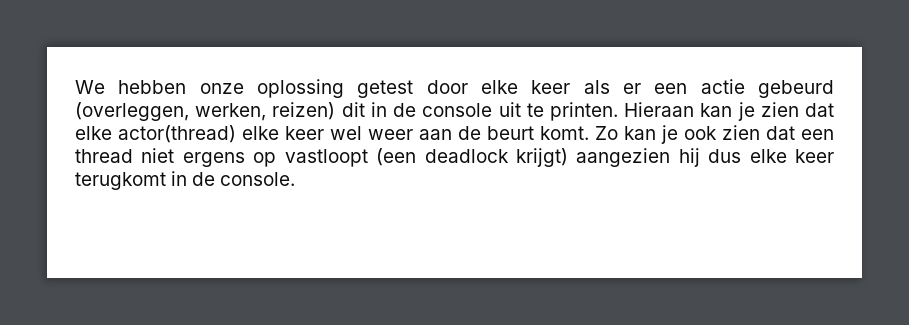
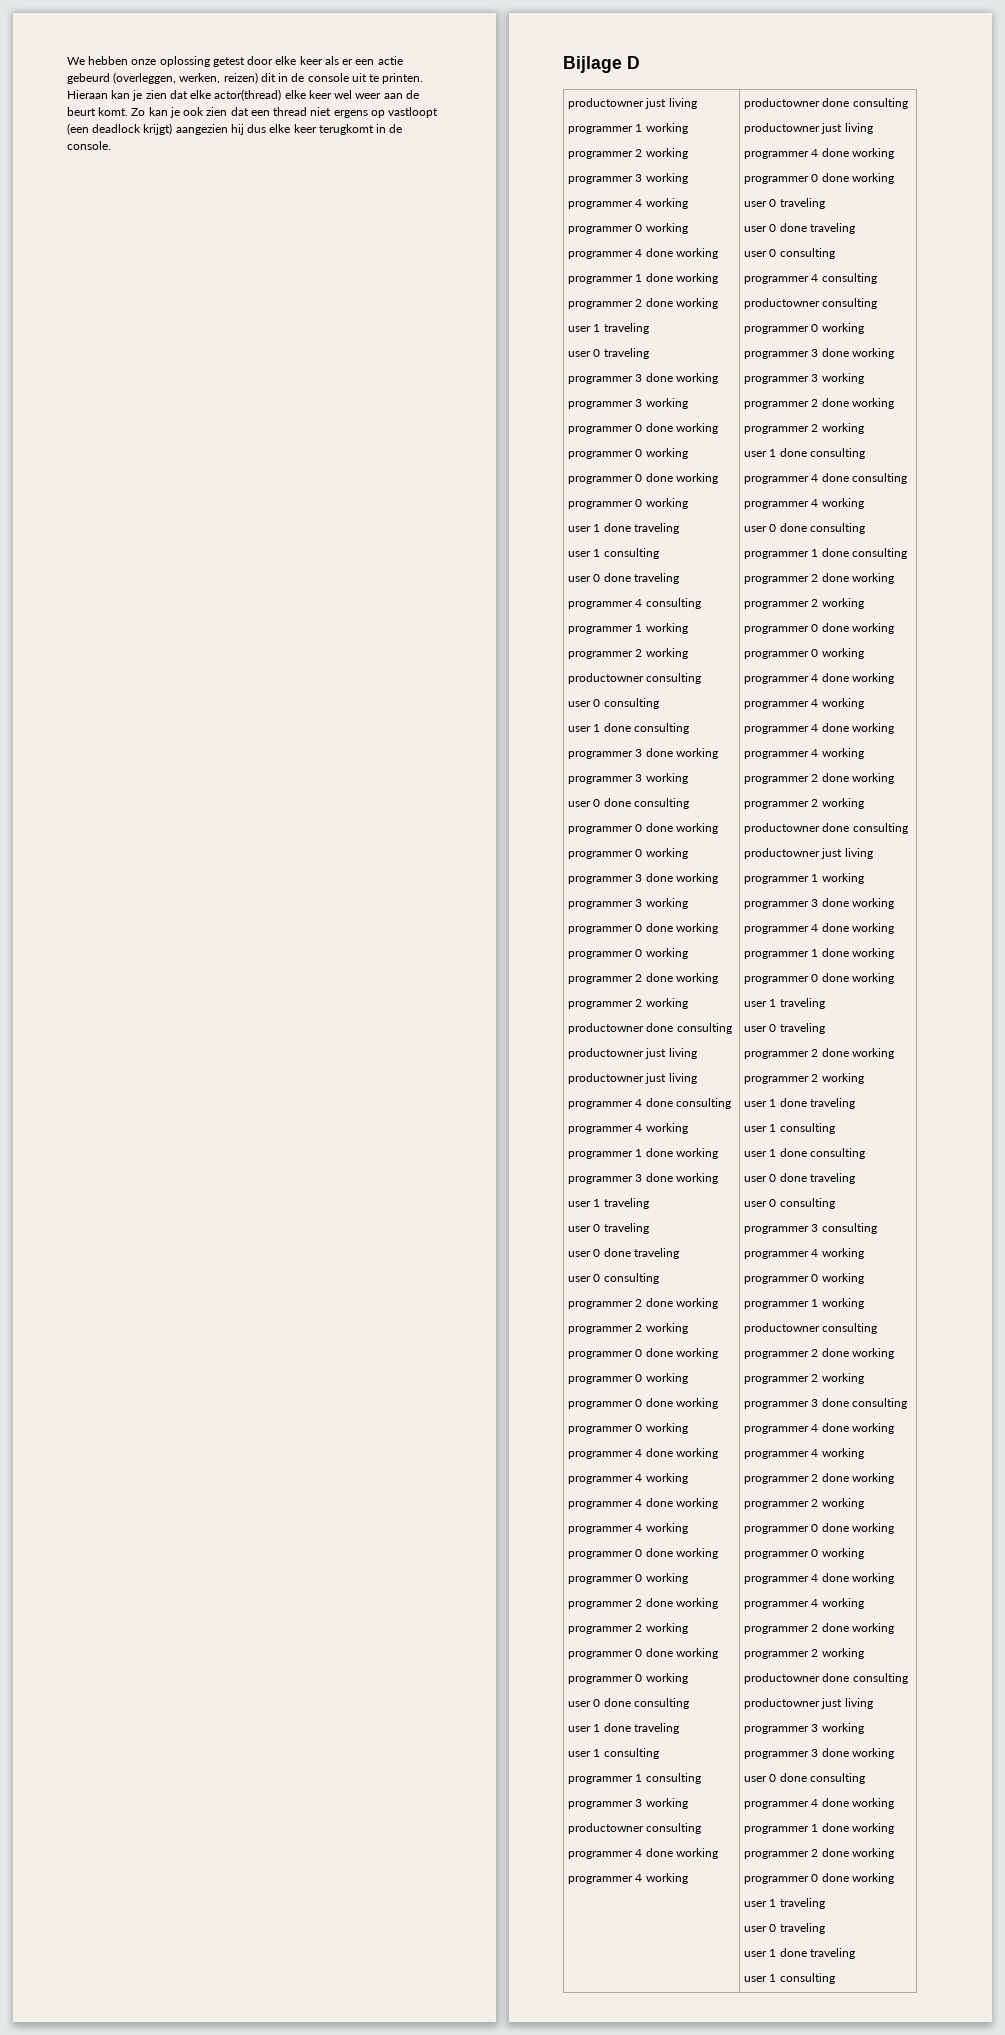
+ Bijlage D
+ productowner just living
+ programmer 1 working
+ programmer 2 working
+ programmer 3 working
+ programmer 4 working
+ programmer 0 working
+ programmer 4 done working
+ programmer 1 done working
+ programmer 2 done working
+ user 1 traveling
+ user 0 traveling
+ programmer 3 done working
+ programmer 3 working
+ programmer 0 done working
+ programmer 0 working
+ programmer 0 done working
+ programmer 0 working
+ user 1 done traveling
+ user 1 consulting
+ user 0 done traveling
+ programmer 4 consulting
+ programmer 1 working
+ programmer 2 working
+ productowner consulting
+ user 0 consulting
+ user 1 done consulting
+ programmer 3 done working
+ programmer 3 working
+ user 0 done consulting
+ programmer 0 done working
+ programmer 0 working
+ programmer 3 done working
+ programmer 3 working
+ programmer 0 done working
+ programmer 0 working
+ programmer 2 done working
+ programmer 2 working
+ productowner done consulting
+ productowner just living
+ productowner just living
+ programmer 4 done consulting
+ programmer 4 working
+ programmer 1 done working
+ programmer 3 done working
+ user 1 traveling
+ user 0 traveling
+ user 0 done traveling
+ user 0 consulting
+ programmer 2 done working
+ programmer 2 working
+ programmer 0 done working
+ programmer 0 working
+ programmer 0 done working
+ programmer 0 working
+ programmer 4 done working
+ programmer 4 working
+ programmer 4 done working
+ programmer 4 working
+ programmer 0 done working
+ programmer 0 working
+ programmer 2 done working
+ programmer 2 working
+ programmer 0 done working
+ programmer 0 working
+ user 0 done consulting
+ user 1 done traveling
+ user 1 consulting
+ programmer 1 consulting
+ programmer 3 working
+ productowner consulting
+ programmer 4 done working
+ programmer 4 working | productowner done consulting
+ productowner just living
+ programmer 4 done working
+ programmer 0 done working
+ user 0 traveling
+ user 0 done traveling
+ user 0 consulting
+ programmer 4 consulting
+ productowner consulting
+ programmer 0 working
+ programmer 3 done working
+ programmer 3 working
+ programmer 2 done working
+ programmer 2 working
+ user 1 done consulting
+ programmer 4 done consulting
+ programmer 4 working
+ user 0 done consulting
+ programmer 1 done consulting
+ programmer 2 done working
+ programmer 2 working
+ programmer 0 done working
+ programmer 0 working
+ programmer 4 done working
+ programmer 4 working
+ programmer 4 done working
+ programmer 4 working
+ programmer 2 done working
+ programmer 2 working
+ productowner done consulting
+ productowner just living
+ programmer 1 working
+ programmer 3 done working
+ programmer 4 done working
+ programmer 1 done working
+ programmer 0 done working
+ user 1 traveling
+ user 0 traveling
+ programmer 2 done working
+ programmer 2 working
+ user 1 done traveling
+ user 1 consulting
+ user 1 done consulting
+ user 0 done traveling
+ user 0 consulting
+ programmer 3 consulting
+ programmer 4 working
+ programmer 0 working
+ programmer 1 working
+ productowner consulting
+ programmer 2 done working
+ programmer 2 working
+ programmer 3 done consulting
+ programmer 4 done working
+ programmer 4 working
+ programmer 2 done working
+ programmer 2 working
+ programmer 0 done working
+ programmer 0 working
+ programmer 4 done working
+ programmer 4 working
+ programmer 2 done working
+ programmer 2 working
+ productowner done consulting
+ productowner just living
+ programmer 3 working
+ programmer 3 done working
+ user 0 done consulting
+ programmer 4 done working
+ programmer 1 done working
+ programmer 2 done working
+ programmer 0 done working
+ user 1 traveling
+ user 0 traveling
+ user 1 done traveling
+ user 1 consulting

